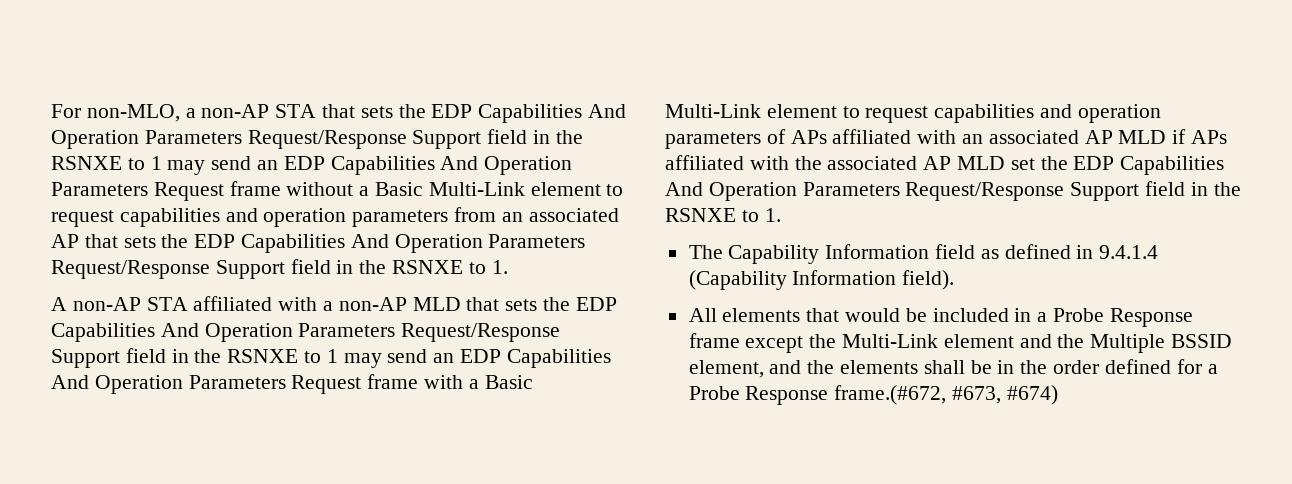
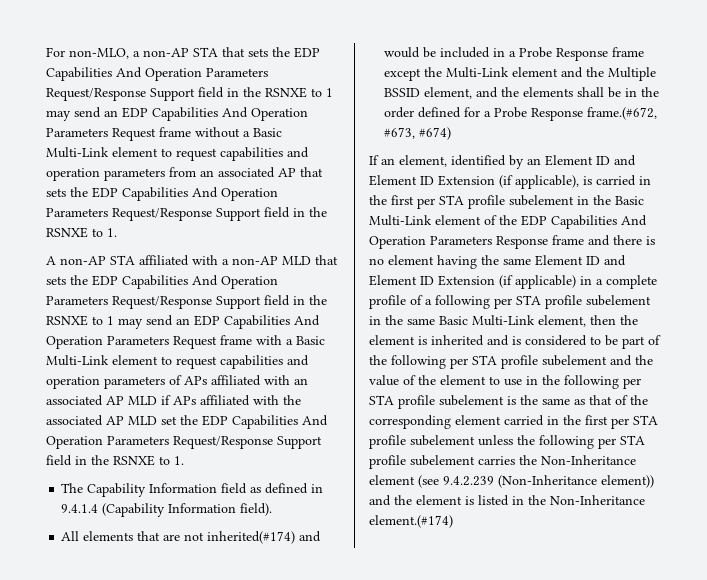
- All elements that would be included in a Probe Response frame except the Multi-Link element and the Multiple BSSID element, and the elements shall be in the order defined for a Probe Response frame.(#672, #673, #674)
+ All elements that are not inherited(#174) and would be included in a Probe Response frame except the Multi-Link element and the Multiple BSSID element, and the elements shall be in the order defined for a Probe Response frame.(#672, #673, #674)
+ If an element, identified by an Element ID and Element ID Extension (if applicable), is carried in the first per STA profile subelement in the Basic Multi-Link element of the EDP Capabilities And Operation Parameters Response frame and there is no element having the same Element ID and Element ID Extension (if applicable) in a complete profile of a following per STA profile subelement in the same Basic Multi-Link element, then the element is inherited and is considered to be part of the following per STA profile subelement and the value of the element to use in the following per STA profile subelement is the same as that of the corresponding element carried in the first per STA profile subelement unless the following per STA profile subelement carries the Non-Inheritance element (see 9.4.2.239 (Non-Inheritance element)) and the element is listed in the Non-Inheritance element.(#174)

